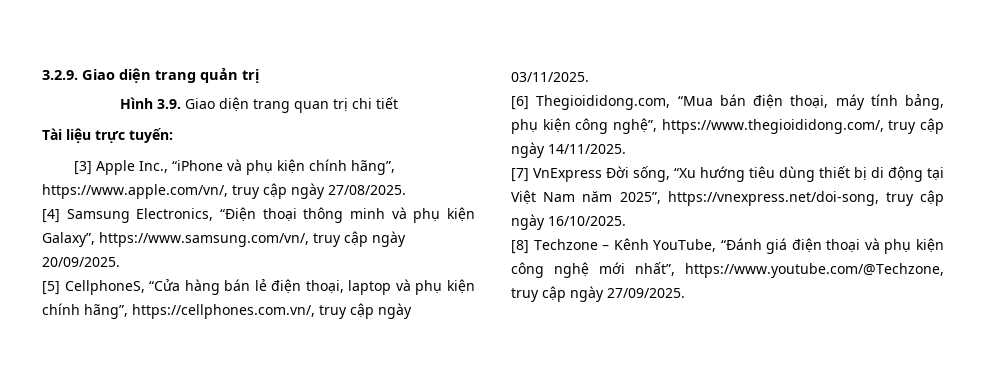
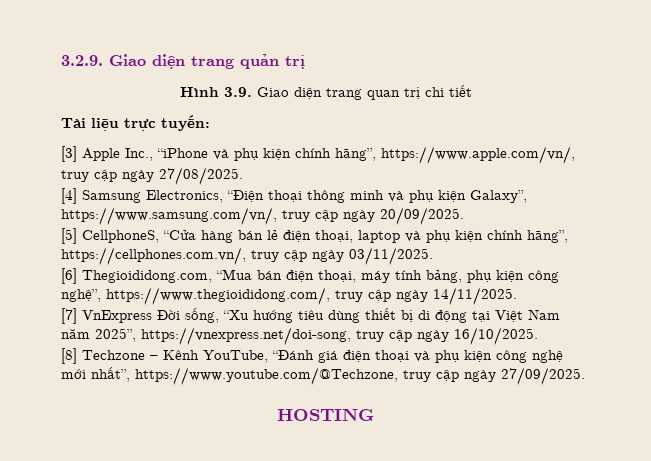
+ HOSTING

